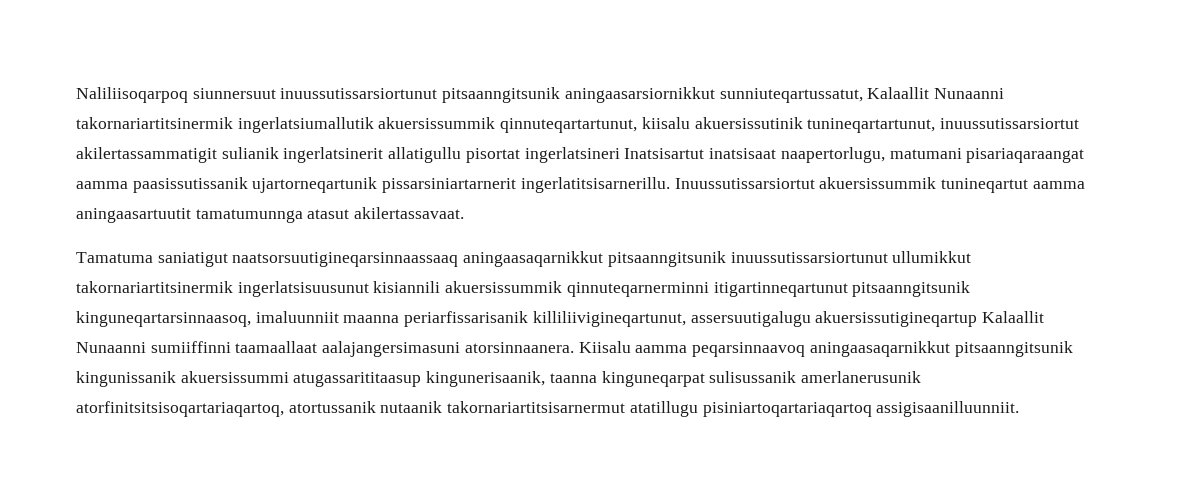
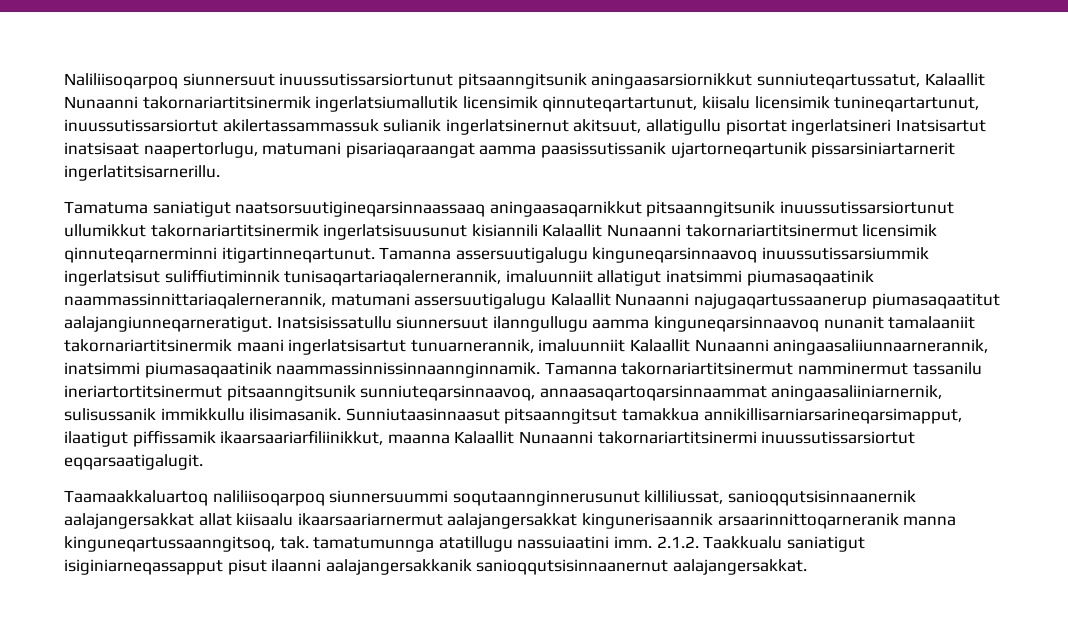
- Naliliisoqarpoq siunnersuut inuussutissarsiortunut pitsaanngitsunik aningaasarsiornikkut sunniuteqartussatut, Kalaallit Nunaanni takornariartitsinermik ingerlatsiumallutik akuersissummik qinnuteqartartunut, kiisalu akuersissutinik tunineqartartunut, inuussutissarsiortut akilertassammatigit sulianik ingerlatsinerit allatigullu pisortat ingerlatsineri Inatsisartut inatsisaat naapertorlugu, matumani pisariaqaraangat aamma paasissutissanik ujartorneqartunik pissarsiniartarnerit ingerlatitsisarnerillu. Inuussutissarsiortut akuersissummik tunineqartut aamma aningaasartuutit tamatumunnga atasut akilertassavaat.
+ Naliliisoqarpoq siunnersuut inuussutissarsiortunut pitsaanngitsunik aningaasarsiornikkut sunniuteqartussatut, Kalaallit Nunaanni takornariartitsinermik ingerlatsiumallutik licensimik qinnuteqartartunut, kiisalu licensimik tunineqartartunut, inuussutissarsiortut akilertassammassuk sulianik ingerlatsinernut akitsuut, allatigullu pisortat ingerlatsineri Inatsisartut inatsisaat naapertorlugu, matumani pisariaqaraangat aamma paasissutissanik ujartorneqartunik pissarsiniartarnerit ingerlatitsisarnerillu.
- Tamatuma saniatigut naatsorsuutigineqarsinnaassaaq aningaasaqarnikkut pitsaanngitsunik inuussutissarsiortunut ullumikkut takornariartitsinermik ingerlatsisuusunut kisiannili akuersissummik qinnuteqarnerminni itigartinneqartunut pitsaanngitsunik kinguneqartarsinnaasoq, imaluunniit maanna periarfissarisanik killiliivigineqartunut, assersuutigalugu akuersissutigineqartup Kalaallit Nunaanni sumiiffinni taamaallaat aalajangersimasuni atorsinnaanera. Kiisalu aamma peqarsinnaavoq aningaasaqarnikkut pitsaanngitsunik kingunissanik akuersissummi atugassarititaasup kingunerisaanik, taanna kinguneqarpat sulisussanik amerlanerusunik atorfinitsitsisoqartariaqartoq, atortussanik nutaanik takornariartitsisarnermut atatillugu pisiniartoqartariaqartoq assigisaanilluunniit.
+ Tamatuma saniatigut naatsorsuutigineqarsinnaassaaq aningaasaqarnikkut pitsaanngitsunik inuussutissarsiortunut ullumikkut takornariartitsinermik ingerlatsisuusunut kisiannili Kalaallit Nunaanni takornariartitsinermut licensimik qinnuteqarnerminni itigartinneqartunut. Tamanna assersuutigalugu kinguneqarsinnaavoq inuussutissarsiummik ingerlatsisut suliffiutiminnik tunisaqartariaqalernerannik, imaluunniit allatigut inatsimmi piumasaqaatinik naammassinnittariaqalernerannik, matumani assersuutigalugu Kalaallit Nunaanni najugaqartussaanerup piumasaqaatitut aalajangiunneqarneratigut. Inatsisissatullu siunnersuut ilanngullugu aamma kinguneqarsinnaavoq nunanit tamalaaniit takornariartitsinermik maani ingerlatsisartut tunuarnerannik, imaluunniit Kalaallit Nunaanni aningaasaliiunnaarnerannik, inatsimmi piumasaqaatinik naammassinnissinnaannginnamik. Tamanna takornariartitsinermut namminermut tassanilu ineriartortitsinermut pitsaanngitsunik sunniuteqarsinnaavoq, annaasaqartoqarsinnaammat aningaasaliiniarnernik, sulisussanik immikkullu ilisimasanik. Sunniutaasinnaasut pitsaanngitsut tamakkua annikillisarniarsarineqarsimapput, ilaatigut piffissamik ikaarsaariarfiliinikkut, maanna Kalaallit Nunaanni takornariartitsinermi inuussutissarsiortut eqqarsaatigalugit.
+ Taamaakkaluartoq naliliisoqarpoq siunnersuummi soqutaannginnerusunut killiliussat, sanioqqutsisinnaanernik aalajangersakkat allat kiisaalu ikaarsaariarnermut aalajangersakkat kingunerisaannik arsaarinnittoqarneranik manna kinguneqartussaanngitsoq, tak. tamatumunnga atatillugu nassuiaatini imm. 2.1.2. Taakkualu saniatigut isiginiarneqassapput pisut ilaanni aalajangersakkanik sanioqqutsisinnaanernut aalajangersakkat.

